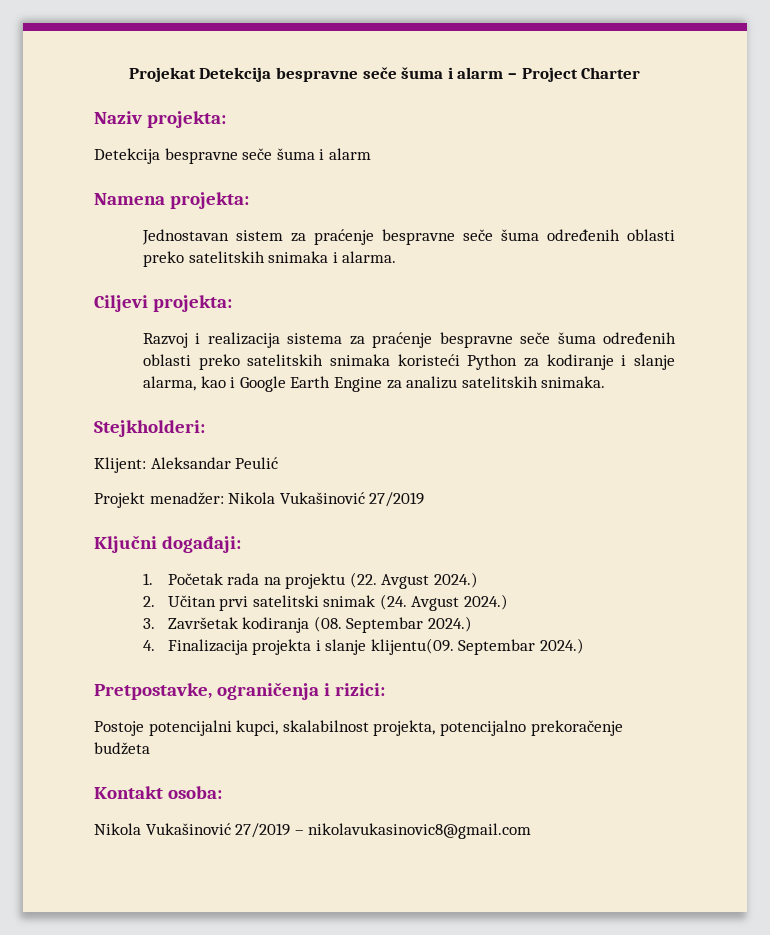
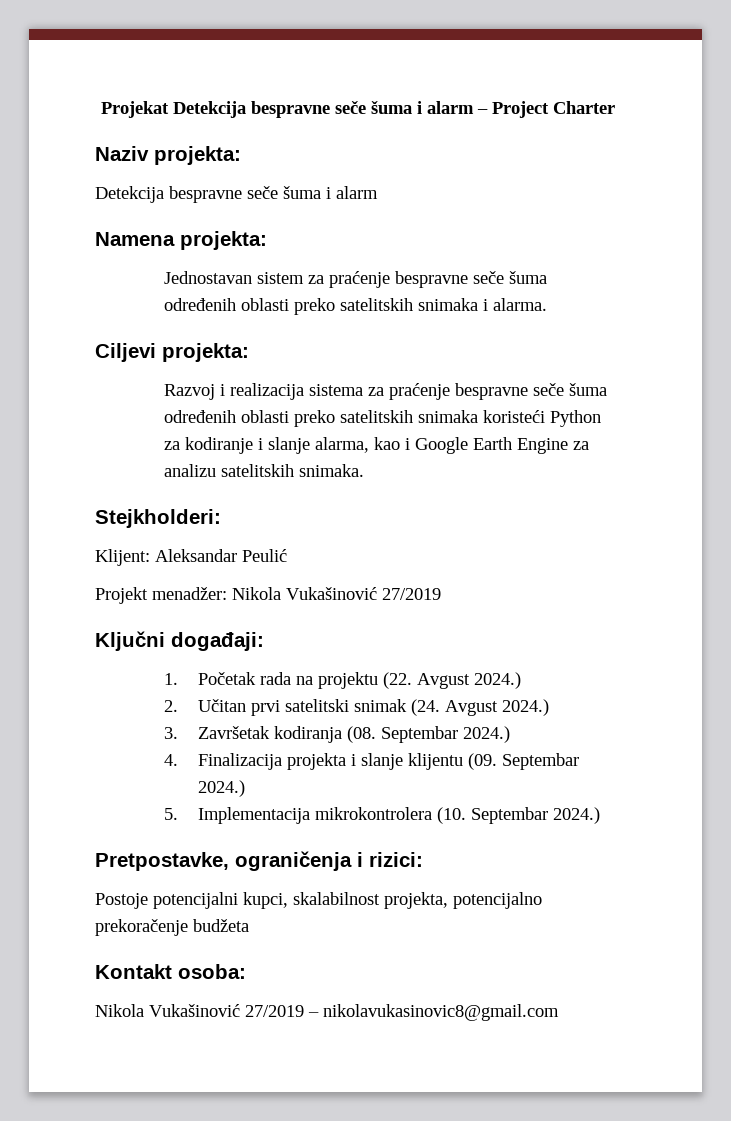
- 4. Finalizacija projekta i slanje klijentu(09. Septembar 2024.)
+ 4. Finalizacija projekta i slanje klijentu (09. Septembar 2024.)
+ 5. Implementacija mikrokontrolera (10. Septembar 2024.)

